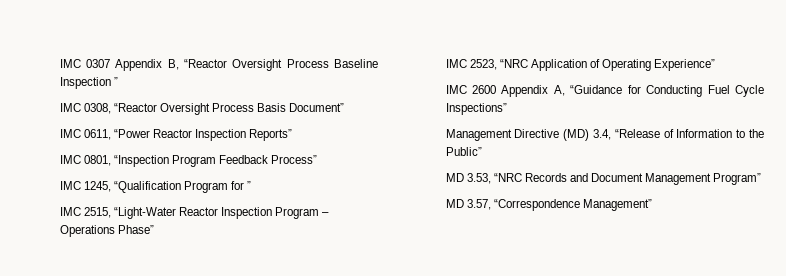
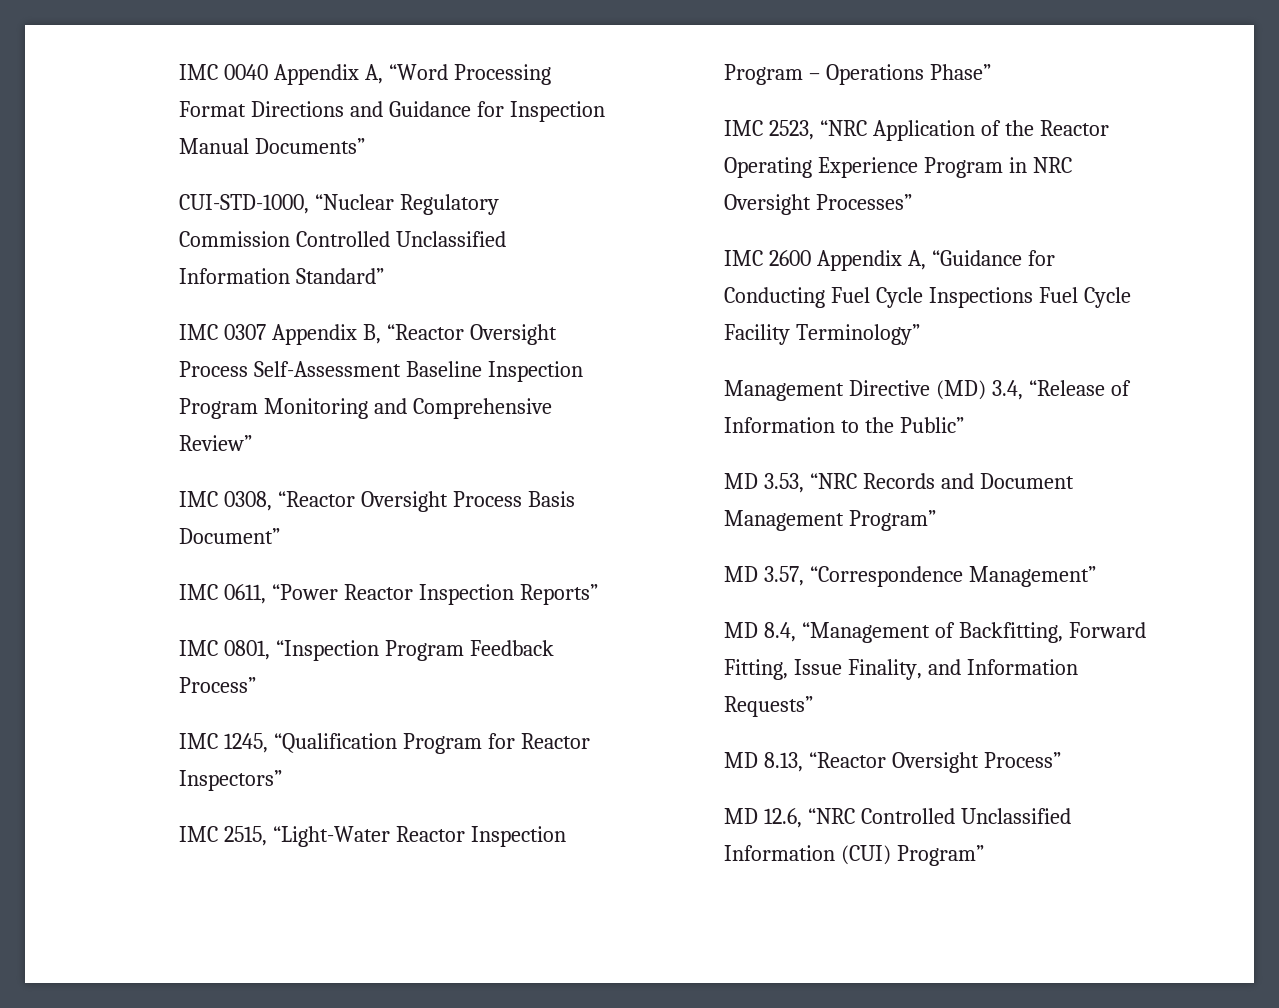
- IMC 0307 Appendix B, “Reactor Oversight Process Baseline Inspection ”
+ IMC 0040 Appendix A, “Word Processing Format Directions and Guidance for Inspection Manual Documents”
+ CUI-STD-1000, “Nuclear Regulatory Commission Controlled Unclassified Information Standard”
+ IMC 0307 Appendix B, “Reactor Oversight Process Self-Assessment Baseline Inspection Program Monitoring and Comprehensive Review”
- IMC 1245, “Qualification Program for ”
+ IMC 1245, “Qualification Program for Reactor Inspectors”
- IMC 2523, “NRC Application of Operating Experience”
+ IMC 2523, “NRC Application of the Reactor Operating Experience Program in NRC Oversight Processes”
- IMC 2600 Appendix A, “Guidance for Conducting Fuel Cycle Inspections”
+ IMC 2600 Appendix A, “Guidance for Conducting Fuel Cycle Inspections Fuel Cycle Facility Terminology”
+ MD 8.4, “Management of Backfitting, Forward Fitting, Issue Finality, and Information Requests”
+ MD 8.13, “Reactor Oversight Process”
+ MD 12.6, “NRC Controlled Unclassified Information (CUI) Program”

